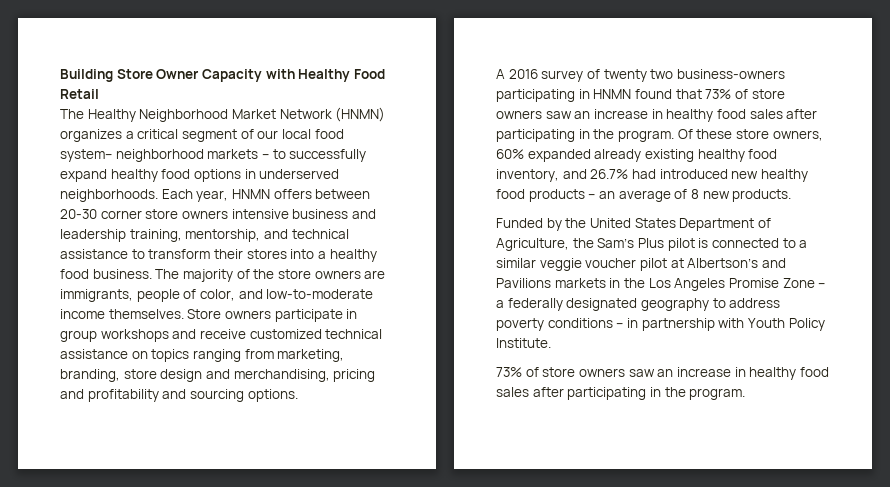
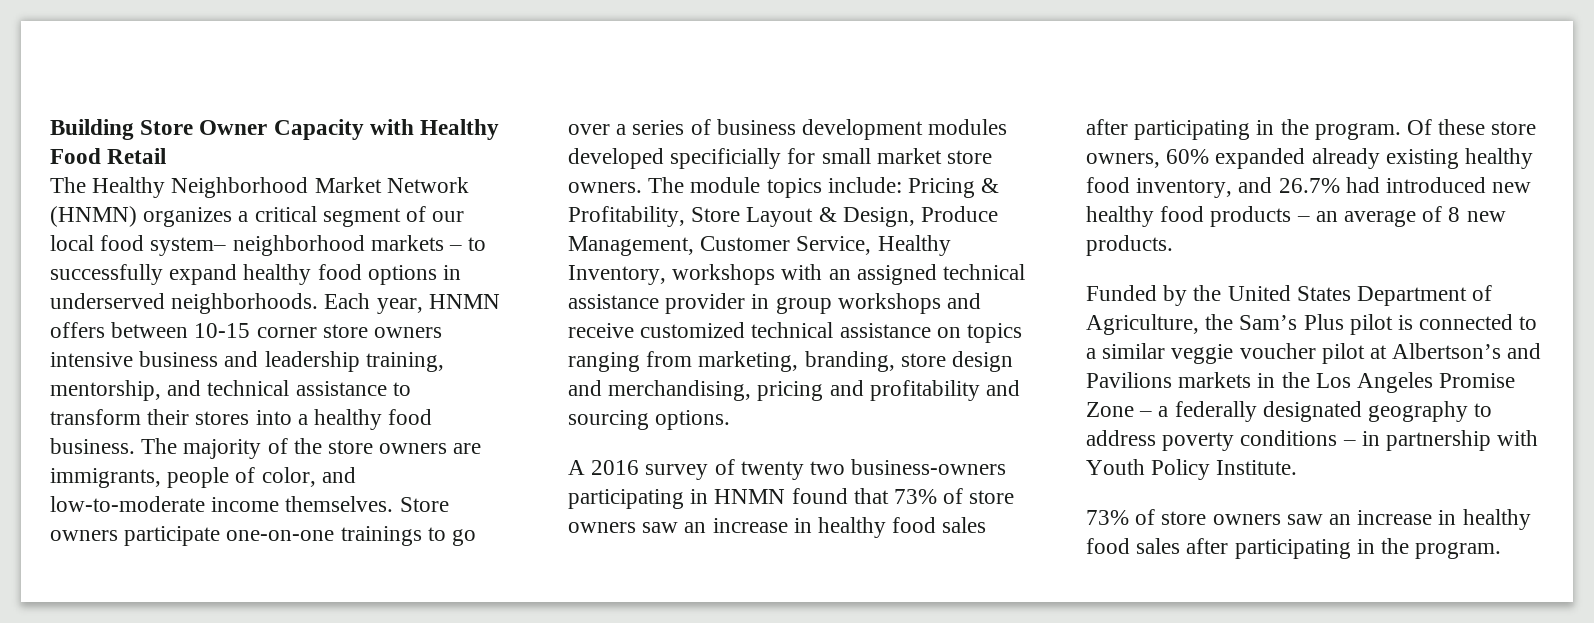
- Each year, HNMN offers between 20-30 corner store owners intensive business and leadership training, mentorship, and technical assistance to transform their stores into a healthy food business.
+ Each year, HNMN offers between 10-15 corner store owners intensive business and leadership training, mentorship, and technical assistance to transform their stores into a healthy food business.
- Store owners participate in group workshops and receive customized technical assistance on topics ranging from marketing, branding, store design and merchandising, pricing and profitability and sourcing options.
+ Store owners participate one-on-one trainings to go over a series of business development modules developed specificially for small market store owners. The module topics include: Pricing & Profitability, Store Layout & Design, Produce Management, Customer Service, Healthy Inventory, workshops with an assigned technical assistance provider in group workshops and receive customized technical assistance on topics ranging from marketing, branding, store design and merchandising, pricing and profitability and sourcing options.

